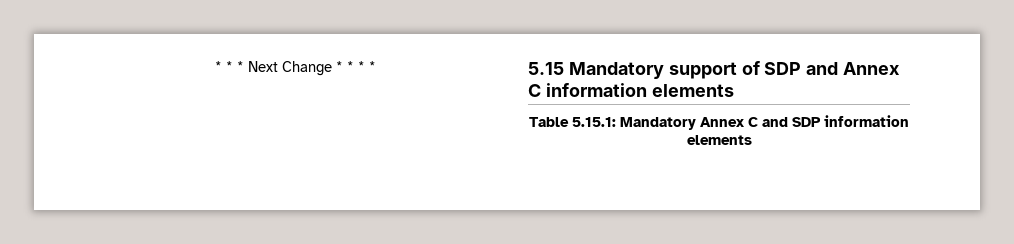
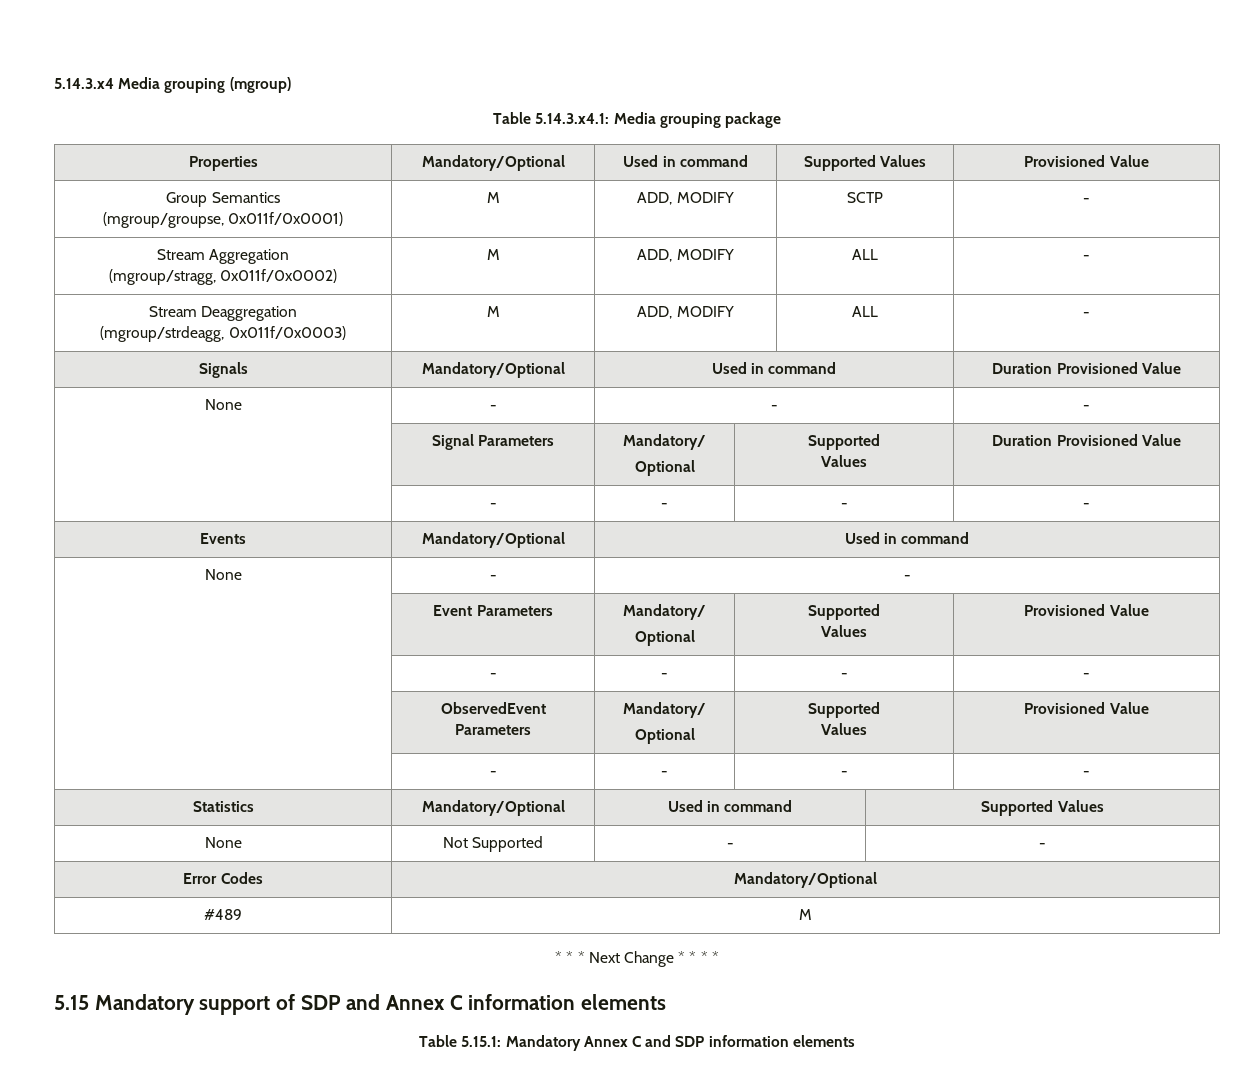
+ 5.14.3.x4 Media grouping (mgroup)
+ Table 5.14.3.x4.1: Media grouping package
+ Properties | Mandatory/Optional | Used in command | Supported Values | Provisioned Value
+ Group Semantics
+ (mgroup/groupse, 0x011f/0x0001) | M | ADD, MODIFY | SCTP | -
+ Stream Aggregation
+ (mgroup/stragg, 0x011f/0x0002) | M | ADD, MODIFY | ALL | -
+ Stream Deaggregation
+ (mgroup/strdeagg, 0x011f/0x0003) | M | ADD, MODIFY | ALL | -
+ Signals | Mandatory/Optional | Used in command | Duration Provisioned Value
+ None | - | - | -
+ | Signal Parameters | Mandatory/
+ Optional | Supported
+ Values | Duration Provisioned Value
+ | - | - | - | -
+ Events | Mandatory/Optional | Used in command
+ None | - | -
+ | Event Parameters | Mandatory/
+ Optional | Supported
+ Values | Provisioned Value
+ | - | - | - | -
+ | ObservedEvent
+ Parameters | Mandatory/
+ Optional | Supported
+ Values | Provisioned Value
+ | - | - | - | -
+ Statistics | Mandatory/Optional | Used in command | Supported Values
+ None | Not Supported | - | -
+ Error Codes | Mandatory/Optional
+ #489 | M

